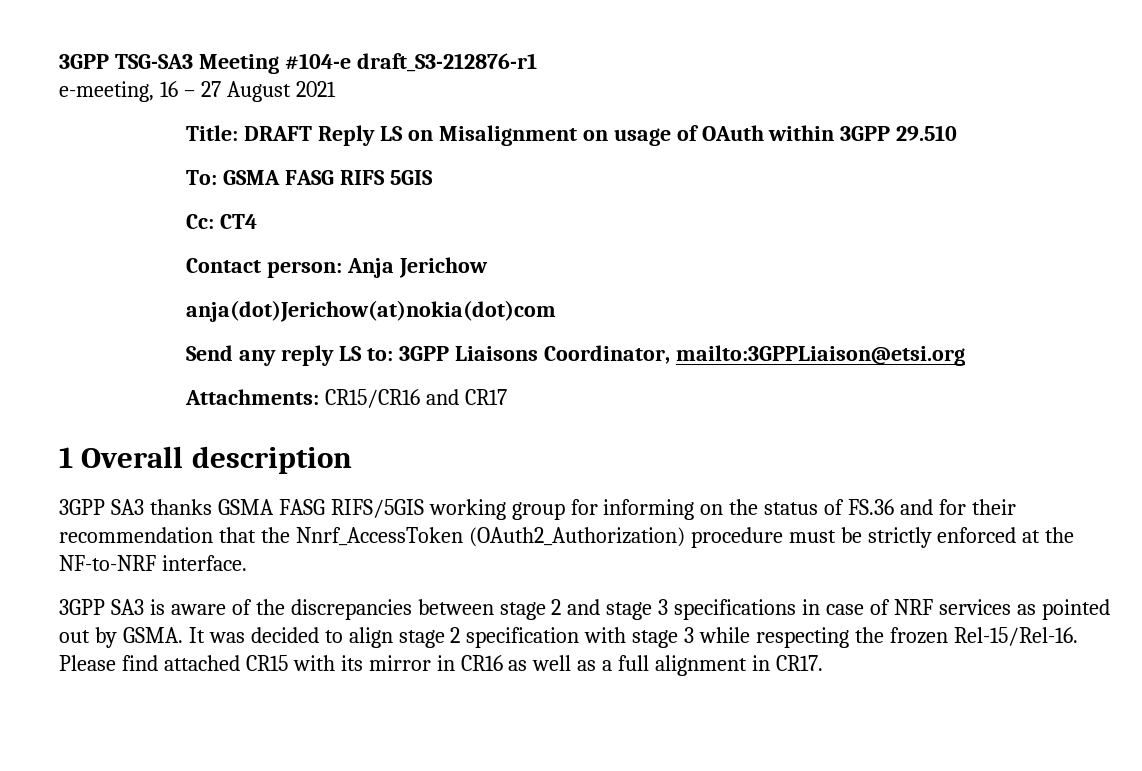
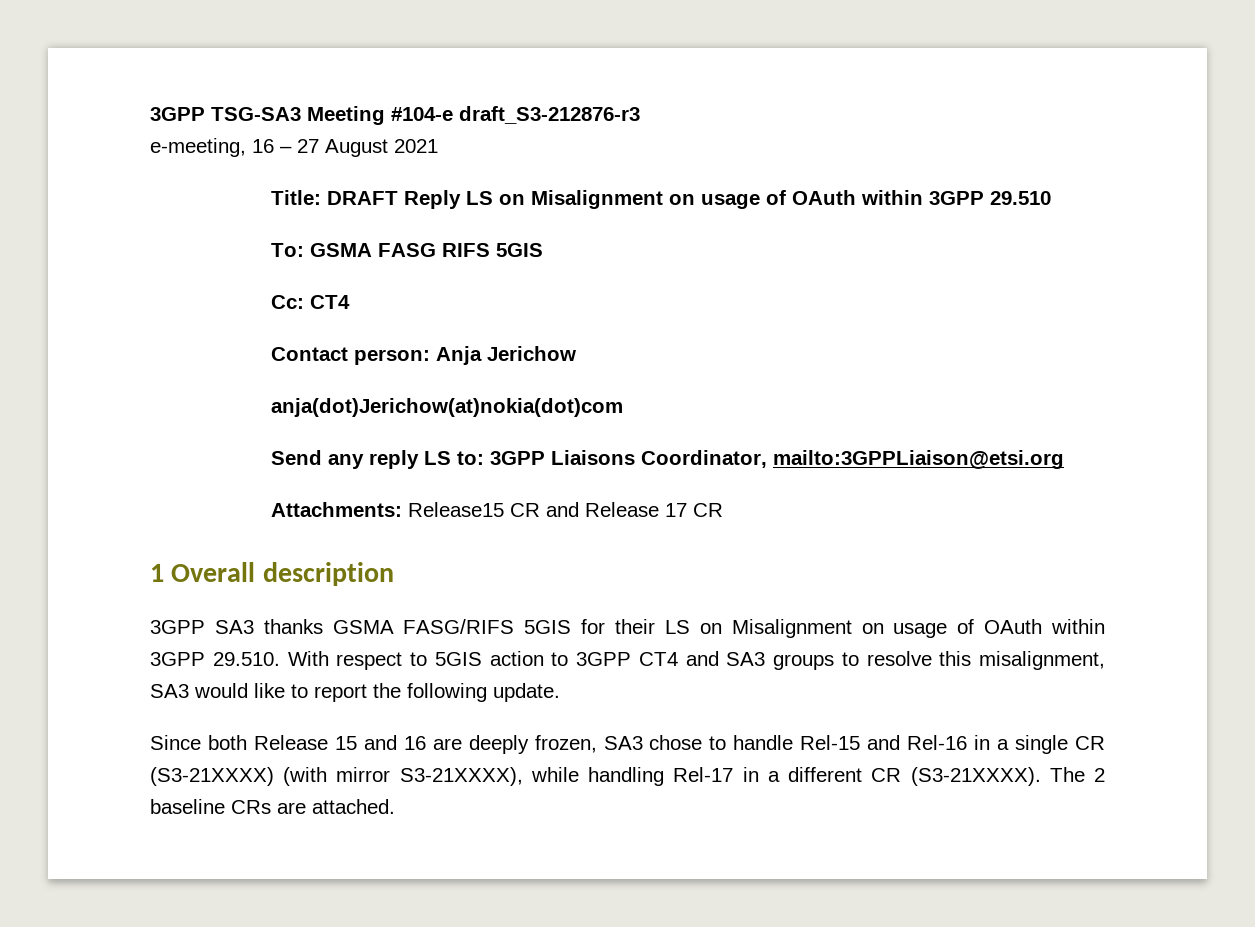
- 3GPP TSG-SA3 Meeting #104-e draft_S3-212876-r1
+ 3GPP TSG-SA3 Meeting #104-e draft_S3-212876-r3
- Attachments: CR15/CR16 and CR17
+ Attachments: Release15 CR and Release 17 CR
- 3GPP SA3 thanks GSMA FASG RIFS/5GIS working group for informing on the status of FS.36 and for their recommendation that the Nnrf_AccessToken (OAuth2_Authorization) procedure must be strictly enforced at the NF-to-NRF interface.
- 3GPP SA3 is aware of the discrepancies between stage 2 and stage 3 specifications in case of NRF services as pointed out by GSMA. It was decided to align stage 2 specification with stage 3 while respecting the frozen Rel-15/Rel-16. Please find attached CR15 with its mirror in CR16 as well as a full alignment in CR17.
+ 3GPP SA3 thanks GSMA FASG/RIFS 5GIS for their LS on Misalignment on usage of OAuth within 3GPP 29.510. With respect to 5GIS action to 3GPP CT4 and SA3 groups to resolve this misalignment, SA3 would like to report the following update.
+ Since both Release 15 and 16 are deeply frozen, SA3 chose to handle Rel-15 and Rel-16 in a single CR (S3-21XXXX) (with mirror S3-21XXXX), while handling Rel-17 in a different CR (S3-21XXXX). The 2 baseline CRs are attached.

